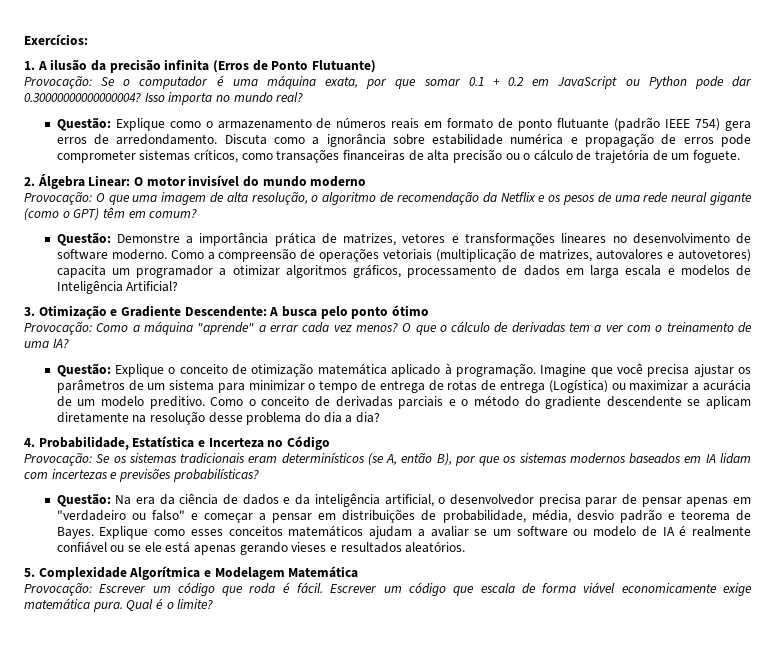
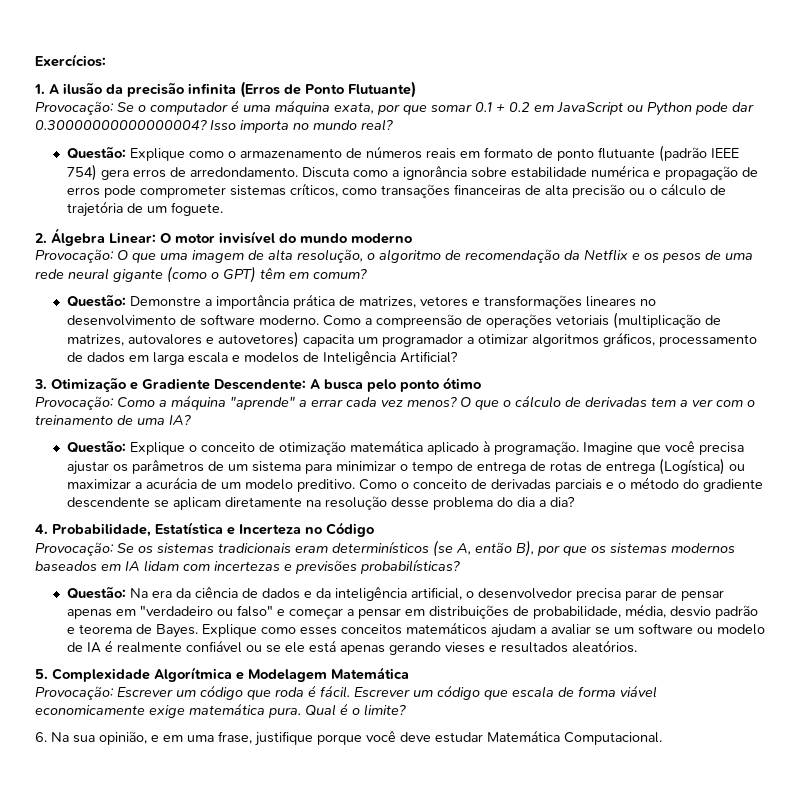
+ 6. Na sua opinião, e em uma frase, justifique porque você deve estudar Matemática Computacional.

